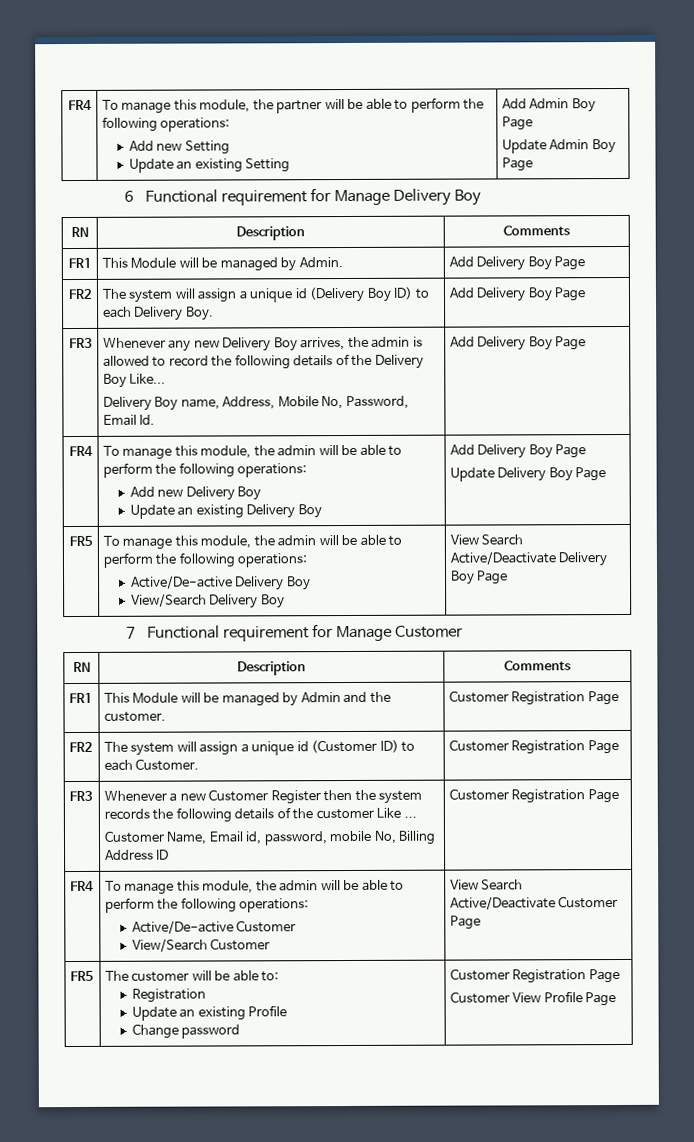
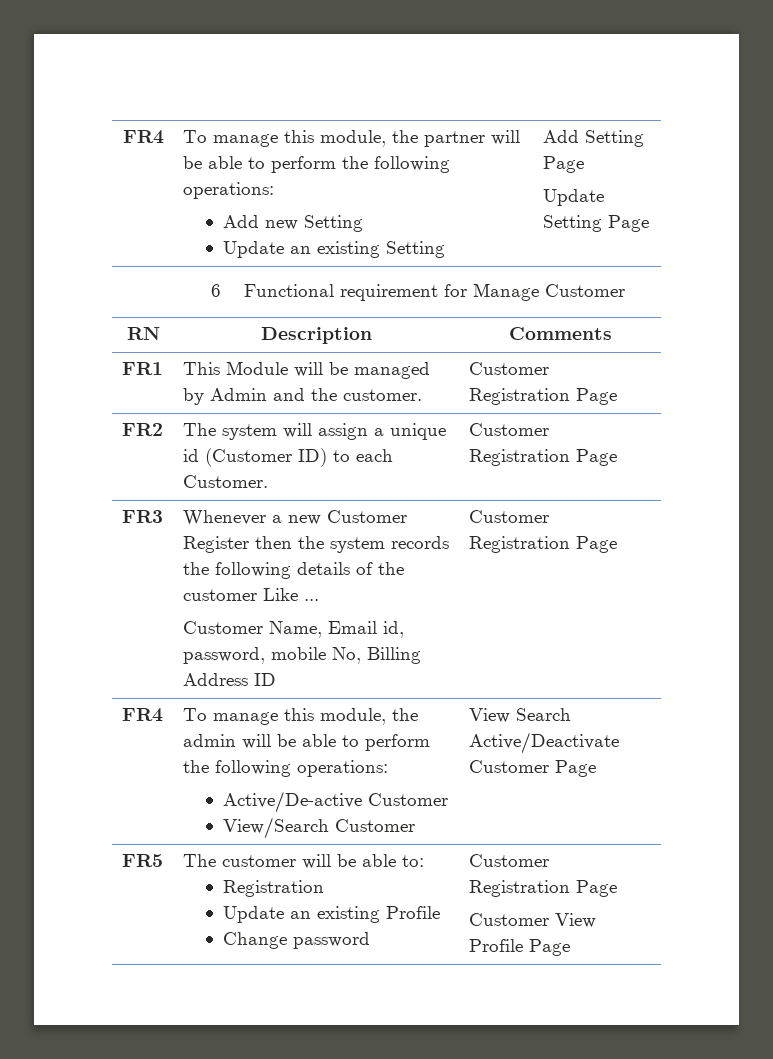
  FR4 | To manage this module, the partner will be able to perform the following operations:
  Add new Setting
- Update an existing Setting | Add Admin Boy Page
- Update Admin Boy Page
- 6 Functional requirement for Manage Delivery Boy
- RN | Description | Comments
- FR1 | This Module will be managed by Admin. | Add Delivery Boy Page
- FR2 | The system will assign a unique id (Delivery Boy ID) to each Delivery Boy. | Add Delivery Boy Page
- FR3 | Whenever any new Delivery Boy arrives, the admin is allowed to record the following details of the Delivery Boy Like...
- Delivery Boy name, Address, Mobile No, Password, Email Id. | Add Delivery Boy Page
- FR4 | To manage this module, the admin will be able to perform the following operations:
- Add new Delivery Boy
- Update an existing Delivery Boy | Add Delivery Boy Page
- Update Delivery Boy Page
- FR5 | To manage this module, the admin will be able to perform the following operations:
- Active/De-active Delivery Boy
- View/Search Delivery Boy | View Search Active/Deactivate Delivery Boy Page
- 7 Functional requirement for Manage Customer
+ Update an existing Setting | Add Setting Page
+ Update Setting Page
+ 6 Functional requirement for Manage Customer

